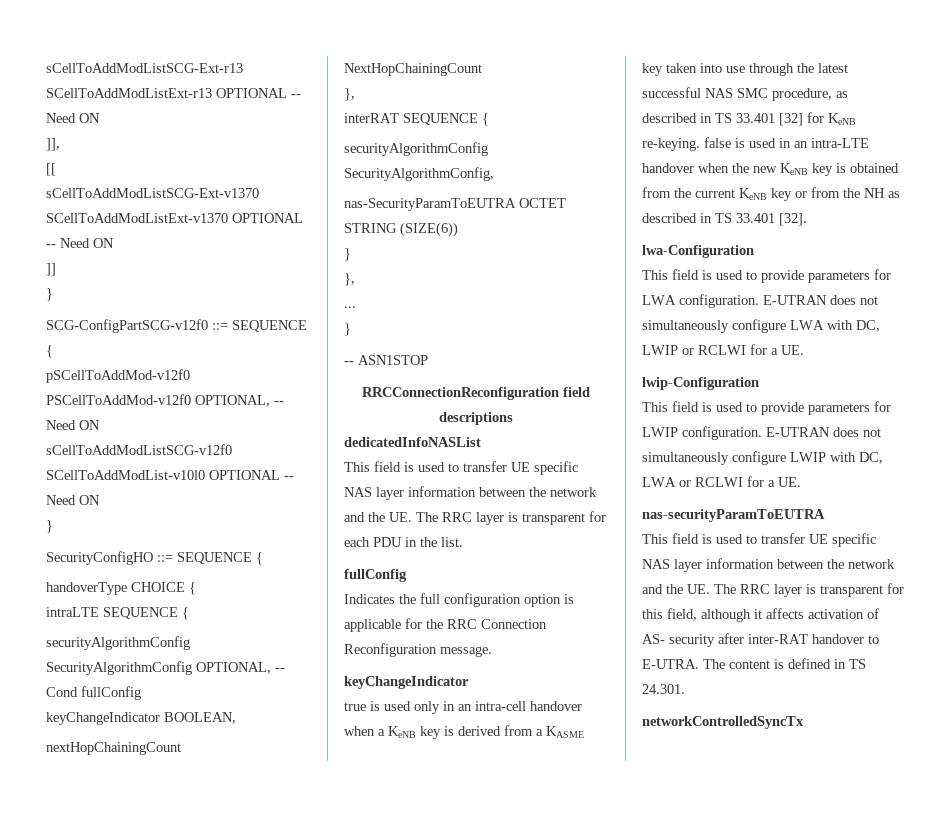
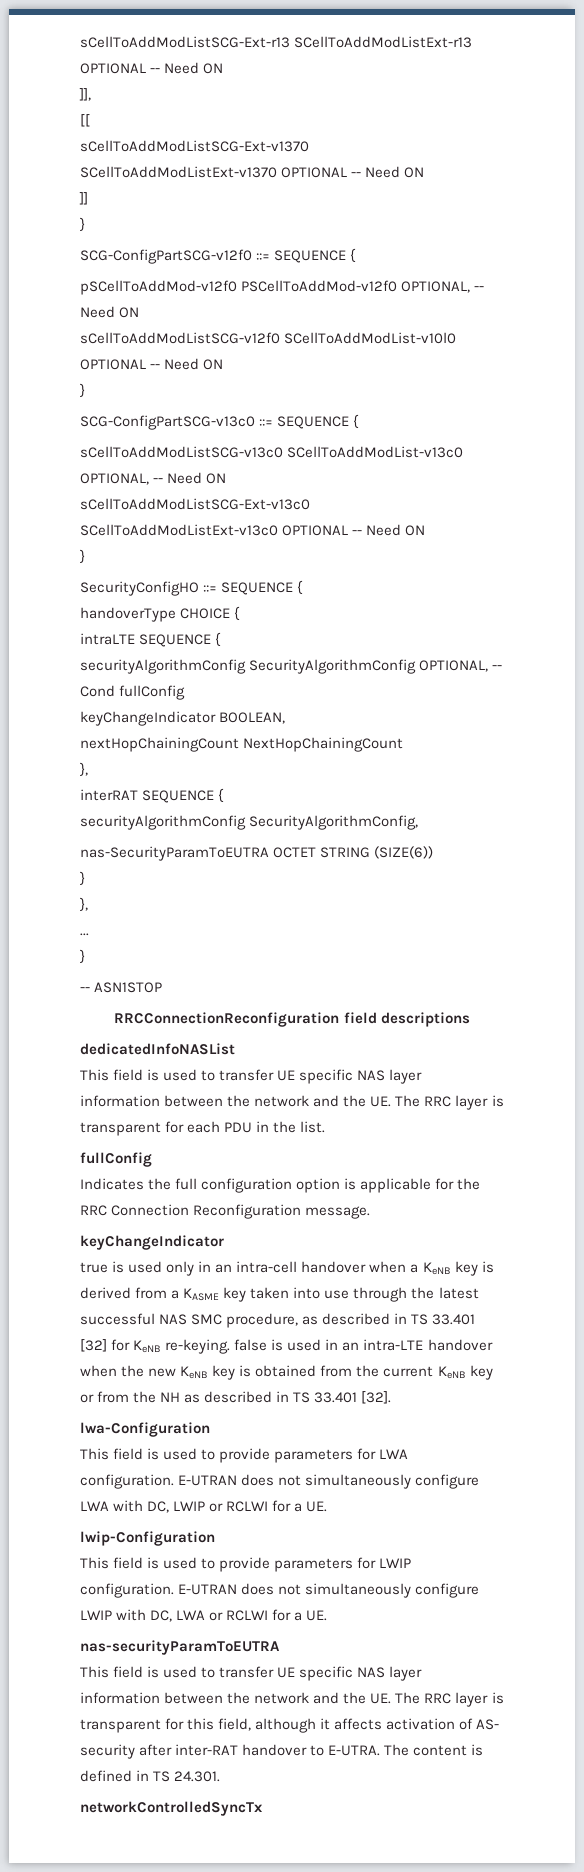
+ SCG-ConfigPartSCG-v13c0 ::= SEQUENCE {
+ sCellToAddModListSCG-v13c0 SCellToAddModList-v13c0 OPTIONAL, -- Need ON
+ sCellToAddModListSCG-Ext-v13c0 SCellToAddModListExt-v13c0 OPTIONAL -- Need ON
+ }

